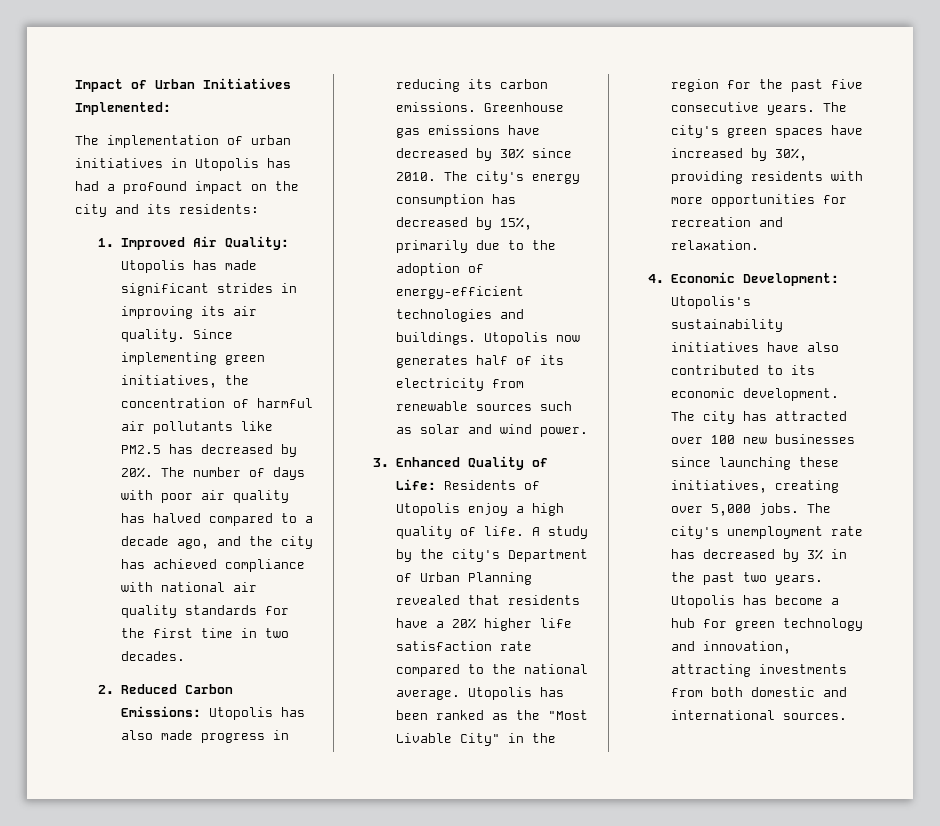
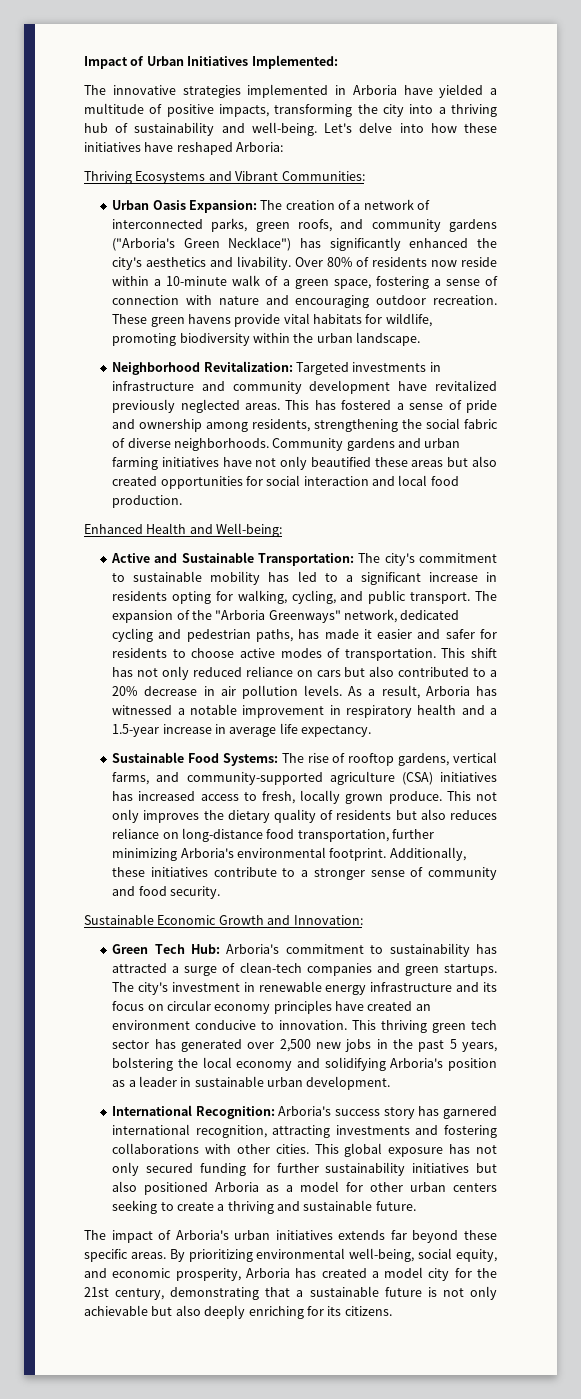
- The implementation of urban initiatives in Utopolis has had a profound impact on the city and its residents:
- 1. Improved Air Quality: Utopolis has made significant strides in improving its air quality. Since implementing green initiatives, the concentration of harmful air pollutants like PM2.5 has decreased by 20%. The number of days with poor air quality has halved compared to a decade ago, and the city has achieved compliance with national air quality standards for the first time in two decades.
- 2. Reduced Carbon Emissions: Utopolis has also made progress in reducing its carbon emissions. Greenhouse gas emissions have decreased by 30% since 2010. The city's energy consumption has decreased by 15%, primarily due to the adoption of energy-efficient technologies and buildings. Utopolis now generates half of its electricity from renewable sources such as solar and wind power.
- 3. Enhanced Quality of Life: Residents of Utopolis enjoy a high quality of life. A study by the city's Department of Urban Planning revealed that residents have a 20% higher life satisfaction rate compared to the national average. Utopolis has been ranked as the "Most Livable City" in the region for the past five consecutive years. The city's green spaces have increased by 30%, providing residents with more opportunities for recreation and relaxation.
- 4. Economic Development: Utopolis's sustainability initiatives have also contributed to its economic development. The city has attracted over 100 new businesses since launching these initiatives, creating over 5,000 jobs. The city's unemployment rate has decreased by 3% in the past two years. Utopolis has become a hub for green technology and innovation, attracting investments from both domestic and international sources.
+ The innovative strategies implemented in Arboria have yielded a multitude of positive impacts, transforming the city into a thriving hub of sustainability and well-being. Let's delve into how these initiatives have reshaped Arboria:
+ Thriving Ecosystems and Vibrant Communities:
+ Urban Oasis Expansion: The creation of a network of interconnected parks, green roofs, and community gardens ("Arboria's Green Necklace") has significantly enhanced the city's aesthetics and livability. Over 80% of residents now reside within a 10-minute walk of a green space, fostering a sense of connection with nature and encouraging outdoor recreation. These green havens provide vital habitats for wildlife, promoting biodiversity within the urban landscape.
+ Neighborhood Revitalization: Targeted investments in infrastructure and community development have revitalized previously neglected areas. This has fostered a sense of pride and ownership among residents, strengthening the social fabric of diverse neighborhoods. Community gardens and urban farming initiatives have not only beautified these areas but also created opportunities for social interaction and local food production.
+ Enhanced Health and Well-being:
+ Active and Sustainable Transportation: The city's commitment to sustainable mobility has led to a significant increase in residents opting for walking, cycling, and public transport. The expansion of the "Arboria Greenways" network, dedicated cycling and pedestrian paths, has made it easier and safer for residents to choose active modes of transportation. This shift has not only reduced reliance on cars but also contributed to a 20% decrease in air pollution levels. As a result, Arboria has witnessed a notable improvement in respiratory health and a 1.5-year increase in average life expectancy.
+ Sustainable Food Systems: The rise of rooftop gardens, vertical farms, and community-supported agriculture (CSA) initiatives has increased access to fresh, locally grown produce. This not only improves the dietary quality of residents but also reduces reliance on long-distance food transportation, further minimizing Arboria's environmental footprint. Additionally, these initiatives contribute to a stronger sense of community and food security.
+ Sustainable Economic Growth and Innovation:
+ Green Tech Hub: Arboria's commitment to sustainability has attracted a surge of clean-tech companies and green startups. The city's investment in renewable energy infrastructure and its focus on circular economy principles have created an environment conducive to innovation. This thriving green tech sector has generated over 2,500 new jobs in the past 5 years, bolstering the local economy and solidifying Arboria's position as a leader in sustainable urban development.
+ International Recognition: Arboria's success story has garnered international recognition, attracting investments and fostering collaborations with other cities. This global exposure has not only secured funding for further sustainability initiatives but also positioned Arboria as a model for other urban centers seeking to create a thriving and sustainable future.
+ The impact of Arboria's urban initiatives extends far beyond these specific areas. By prioritizing environmental well-being, social equity, and economic prosperity, Arboria has created a model city for the 21st century, demonstrating that a sustainable future is not only achievable but also deeply enriching for its citizens.

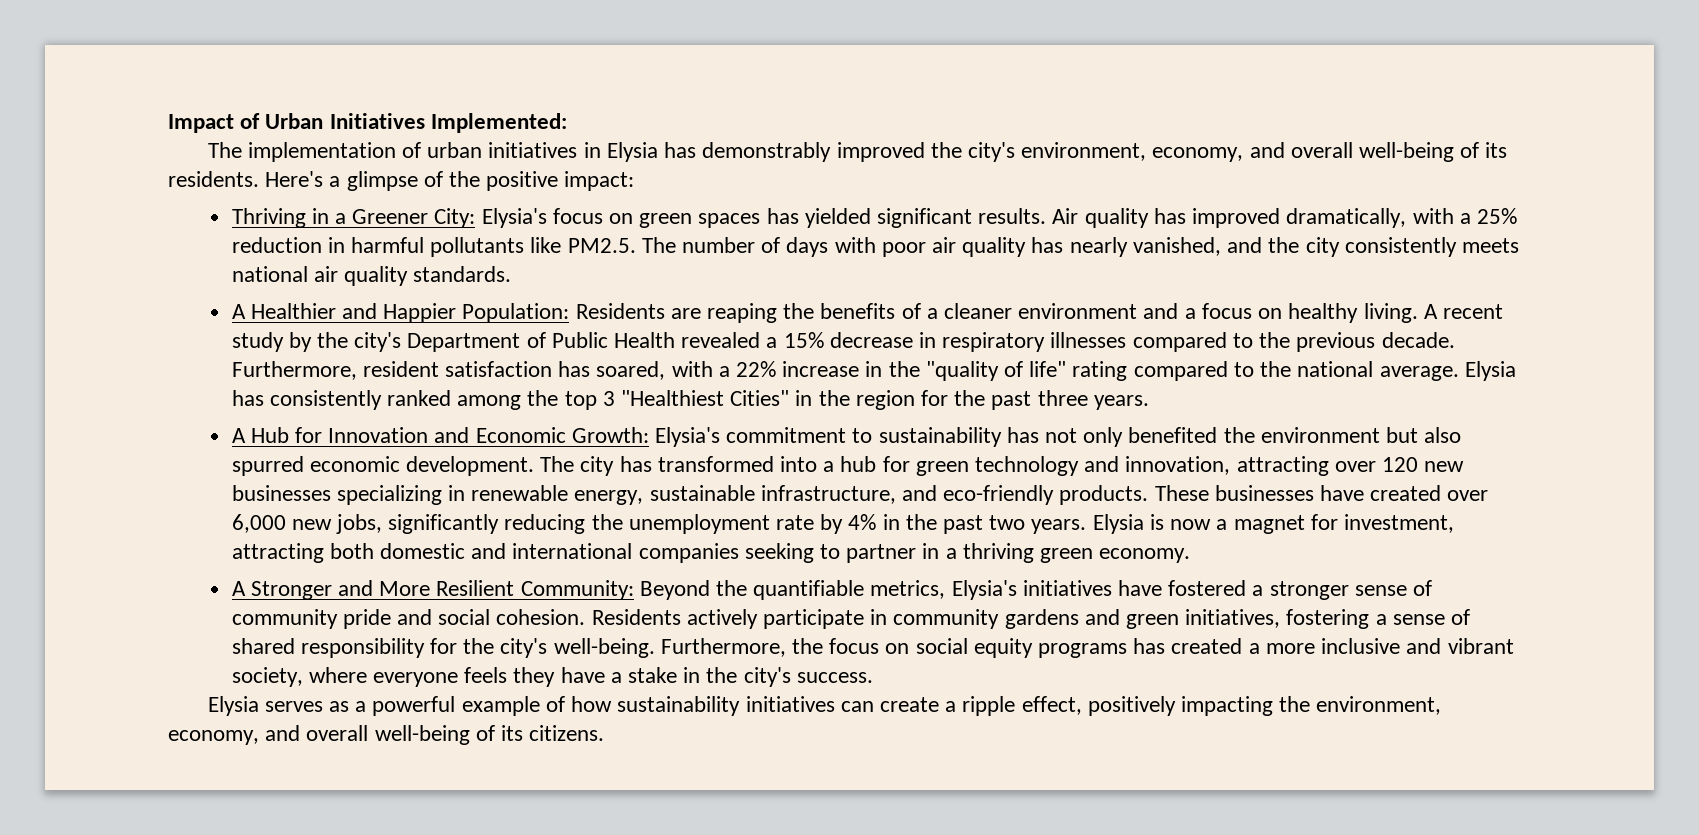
- The innovative strategies implemented in Arboria have yielded a multitude of positive impacts, transforming the city into a thriving hub of sustainability and well-being. Let's delve into how these initiatives have reshaped Arboria:
- Thriving Ecosystems and Vibrant Communities:
- Urban Oasis Expansion: The creation of a network of interconnected parks, green roofs, and community gardens ("Arboria's Green Necklace") has significantly enhanced the city's aesthetics and livability. Over 80% of residents now reside within a 10-minute walk of a green space, fostering a sense of connection with nature and encouraging outdoor recreation. These green havens provide vital habitats for wildlife, promoting biodiversity within the urban landscape.
- Neighborhood Revitalization: Targeted investments in infrastructure and community development have revitalized previously neglected areas. This has fostered a sense of pride and ownership among residents, strengthening the social fabric of diverse neighborhoods. Community gardens and urban farming initiatives have not only beautified these areas but also created opportunities for social interaction and local food production.
- Enhanced Health and Well-being:
- Active and Sustainable Transportation: The city's commitment to sustainable mobility has led to a significant increase in residents opting for walking, cycling, and public transport. The expansion of the "Arboria Greenways" network, dedicated cycling and pedestrian paths, has made it easier and safer for residents to choose active modes of transportation. This shift has not only reduced reliance on cars but also contributed to a 20% decrease in air pollution levels. As a result, Arboria has witnessed a notable improvement in respiratory health and a 1.5-year increase in average life expectancy.
- Sustainable Food Systems: The rise of rooftop gardens, vertical farms, and community-supported agriculture (CSA) initiatives has increased access to fresh, locally grown produce. This not only improves the dietary quality of residents but also reduces reliance on long-distance food transportation, further minimizing Arboria's environmental footprint. Additionally, these initiatives contribute to a stronger sense of community and food security.
- Sustainable Economic Growth and Innovation:
- Green Tech Hub: Arboria's commitment to sustainability has attracted a surge of clean-tech companies and green startups. The city's investment in renewable energy infrastructure and its focus on circular economy principles have created an environment conducive to innovation. This thriving green tech sector has generated over 2,500 new jobs in the past 5 years, bolstering the local economy and solidifying Arboria's position as a leader in sustainable urban development.
- International Recognition: Arboria's success story has garnered international recognition, attracting investments and fostering collaborations with other cities. This global exposure has not only secured funding for further sustainability initiatives but also positioned Arboria as a model for other urban centers seeking to create a thriving and sustainable future.
- The impact of Arboria's urban initiatives extends far beyond these specific areas. By prioritizing environmental well-being, social equity, and economic prosperity, Arboria has created a model city for the 21st century, demonstrating that a sustainable future is not only achievable but also deeply enriching for its citizens.
+ The implementation of urban initiatives in Elysia has demonstrably improved the city's environment, economy, and overall well-being of its residents. Here's a glimpse of the positive impact:
+ Thriving in a Greener City: Elysia's focus on green spaces has yielded significant results. Air quality has improved dramatically, with a 25% reduction in harmful pollutants like PM2.5. The number of days with poor air quality has nearly vanished, and the city consistently meets national air quality standards.
+ A Healthier and Happier Population: Residents are reaping the benefits of a cleaner environment and a focus on healthy living. A recent study by the city's Department of Public Health revealed a 15% decrease in respiratory illnesses compared to the previous decade. Furthermore, resident satisfaction has soared, with a 22% increase in the "quality of life" rating compared to the national average. Elysia has consistently ranked among the top 3 "Healthiest Cities" in the region for the past three years.
+ A Hub for Innovation and Economic Growth: Elysia's commitment to sustainability has not only benefited the environment but also spurred economic development. The city has transformed into a hub for green technology and innovation, attracting over 120 new businesses specializing in renewable energy, sustainable infrastructure, and eco-friendly products. These businesses have created over 6,000 new jobs, significantly reducing the unemployment rate by 4% in the past two years. Elysia is now a magnet for investment, attracting both domestic and international companies seeking to partner in a thriving green economy.
+ A Stronger and More Resilient Community: Beyond the quantifiable metrics, Elysia's initiatives have fostered a stronger sense of community pride and social cohesion. Residents actively participate in community gardens and green initiatives, fostering a sense of shared responsibility for the city's well-being. Furthermore, the focus on social equity programs has created a more inclusive and vibrant society, where everyone feels they have a stake in the city's success.
+ Elysia serves as a powerful example of how sustainability initiatives can create a ripple effect, positively impacting the environment, economy, and overall well-being of its citizens.

